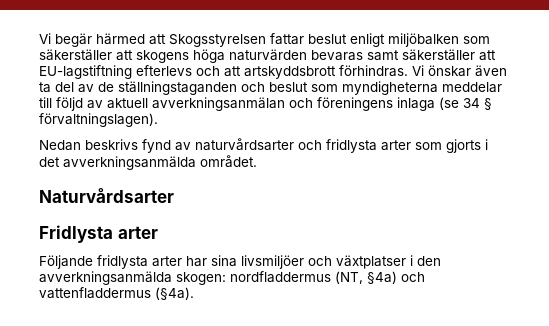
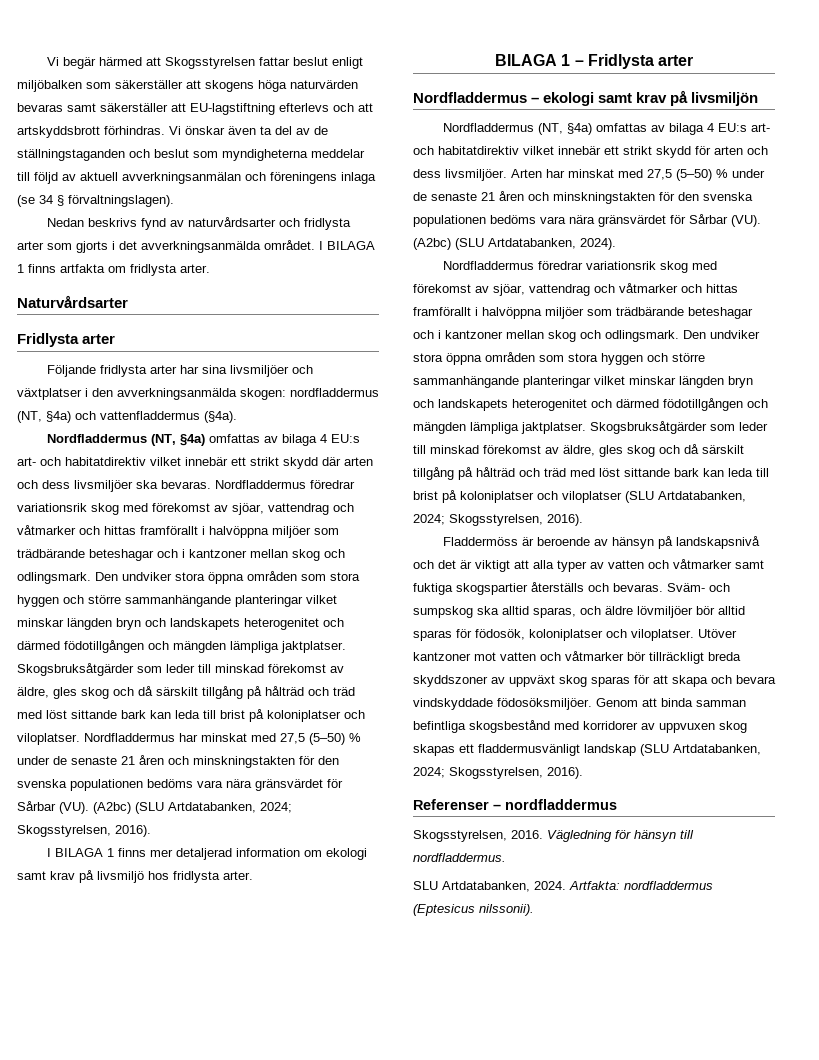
+ I BILAGA 1 finns artfakta om fridlysta arter.
+ Nordfladdermus (NT, §4a) omfattas av bilaga 4 EU:s art- och habitatdirektiv vilket innebär ett strikt skydd där arten och dess livsmiljöer ska bevaras. Nordfladdermus föredrar variationsrik skog med förekomst av sjöar, vattendrag och våtmarker och hittas framförallt i halvöppna miljöer som trädbärande beteshagar och i kantzoner mellan skog och odlingsmark. Den undviker stora öppna områden som stora hyggen och större sammanhängande planteringar vilket minskar längden bryn och landskapets heterogenitet och därmed födotillgången och mängden lämpliga jaktplatser. Skogsbruksåtgärder som leder till minskad förekomst av äldre, gles skog och då särskilt tillgång på hålträd och träd med löst sittande bark kan leda till brist på koloniplatser och viloplatser. Nordfladdermus har minskat med 27,5 (5–50) % under de senaste 21 åren och minskningstakten för den svenska populationen bedöms vara nära gränsvärdet för Sårbar (VU). (A2bc) (SLU Artdatabanken, 2024; Skogsstyrelsen, 2016).
+ I BILAGA 1 finns mer detaljerad information om ekologi samt krav på livsmiljö hos fridlysta arter.
+ BILAGA 1 – Fridlysta arter
+ Nordfladdermus – ekologi samt krav på livsmiljön
+ Nordfladdermus (NT, §4a) omfattas av bilaga 4 EU:s art- och habitatdirektiv vilket innebär ett strikt skydd för arten och dess livsmiljöer. Arten har minskat med 27,5 (5–50) % under de senaste 21 åren och minskningstakten för den svenska populationen bedöms vara nära gränsvärdet för Sårbar (VU). (A2bc) (SLU Artdatabanken, 2024).
+ Nordfladdermus föredrar variationsrik skog med förekomst av sjöar, vattendrag och våtmarker och hittas framförallt i halvöppna miljöer som trädbärande beteshagar och i kantzoner mellan skog och odlingsmark. Den undviker stora öppna områden som stora hyggen och större sammanhängande planteringar vilket minskar längden bryn och landskapets heterogenitet och därmed födotillgången och mängden lämpliga jaktplatser. Skogsbruksåtgärder som leder till minskad förekomst av äldre, gles skog och då särskilt tillgång på hålträd och träd med löst sittande bark kan leda till brist på koloniplatser och viloplatser (SLU Artdatabanken, 2024; Skogsstyrelsen, 2016).
+ Fladdermöss är beroende av hänsyn på landskapsnivå och det är viktigt att alla typer av vatten och våtmarker samt fuktiga skogspartier återställs och bevaras. Sväm- och sumpskog ska alltid sparas, och äldre lövmiljöer bör alltid sparas för födosök, koloniplatser och viloplatser. Utöver kantzoner mot vatten och våtmarker bör tillräckligt breda skyddszoner av uppväxt skog sparas för att skapa och bevara vindskyddade födosöksmiljöer. Genom att binda samman befintliga skogsbestånd med korridorer av uppvuxen skog skapas ett fladdermusvänligt landskap (SLU Artdatabanken, 2024; Skogsstyrelsen, 2016).
+ Referenser – nordfladdermus
+ Skogsstyrelsen, 2016. Vägledning för hänsyn till nordfladdermus.
+ SLU Artdatabanken, 2024. Artfakta: nordfladdermus (Eptesicus nilssonii).

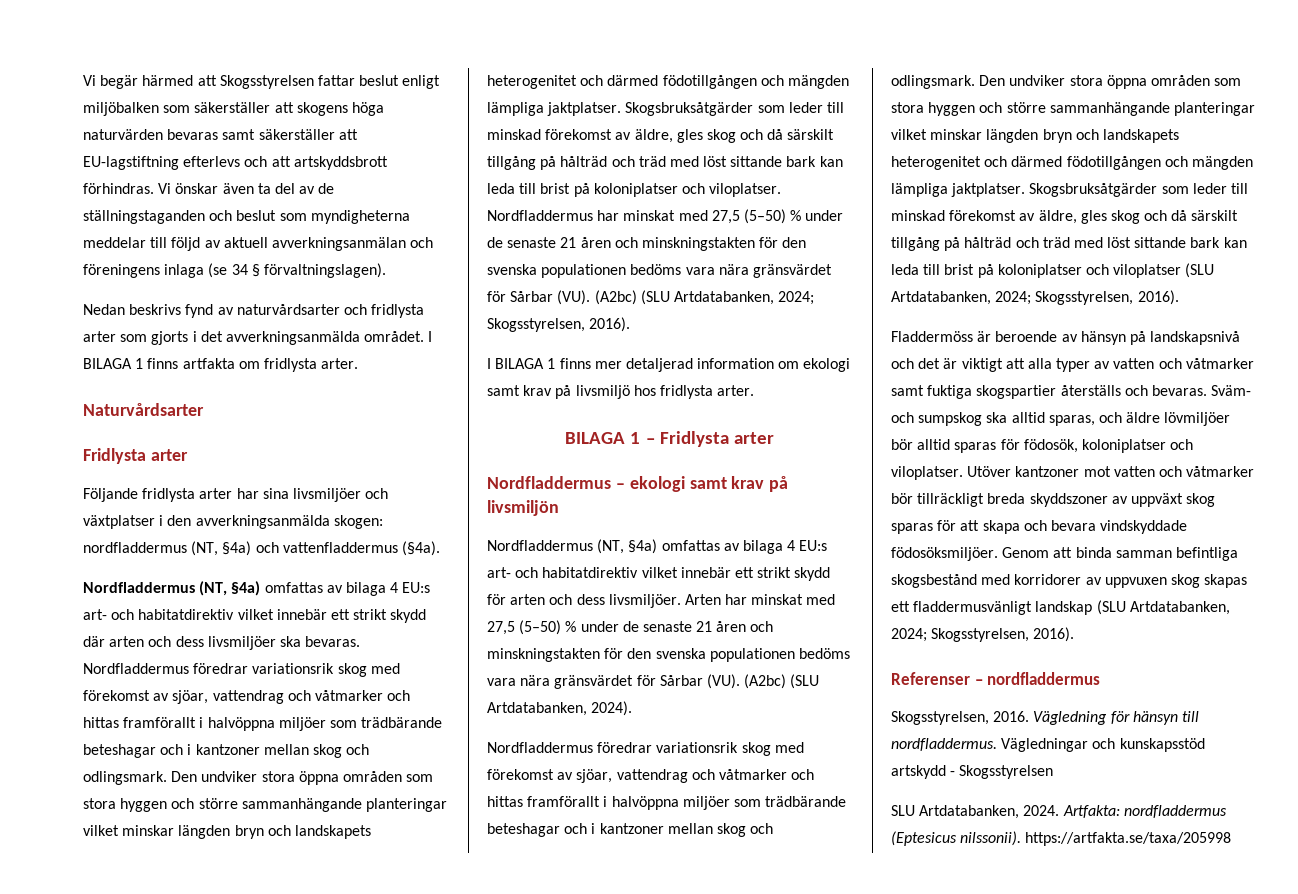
+ Vägledningar och kunskapsstöd artskydd - Skogsstyrelsen
- Artfakta: nordfladdermus (Eptesicus nilssonii).
+ Artfakta: nordfladdermus (Eptesicus nilssonii). https://artfakta.se/taxa/205998

